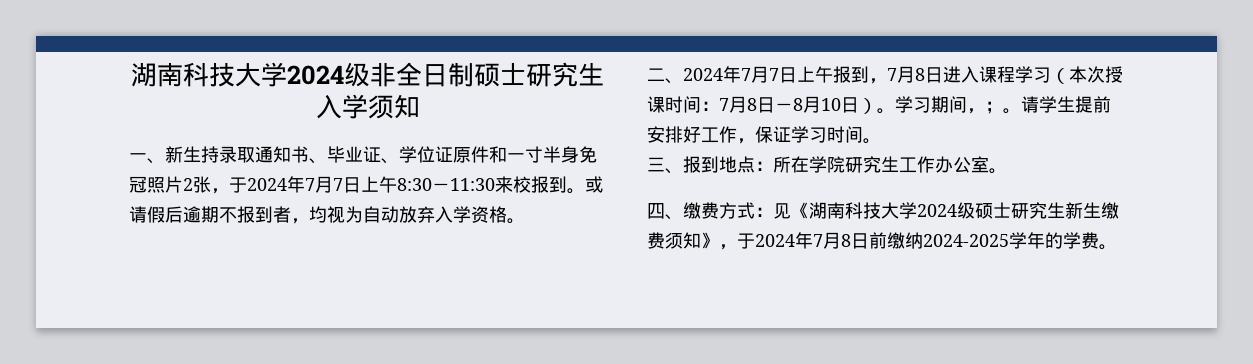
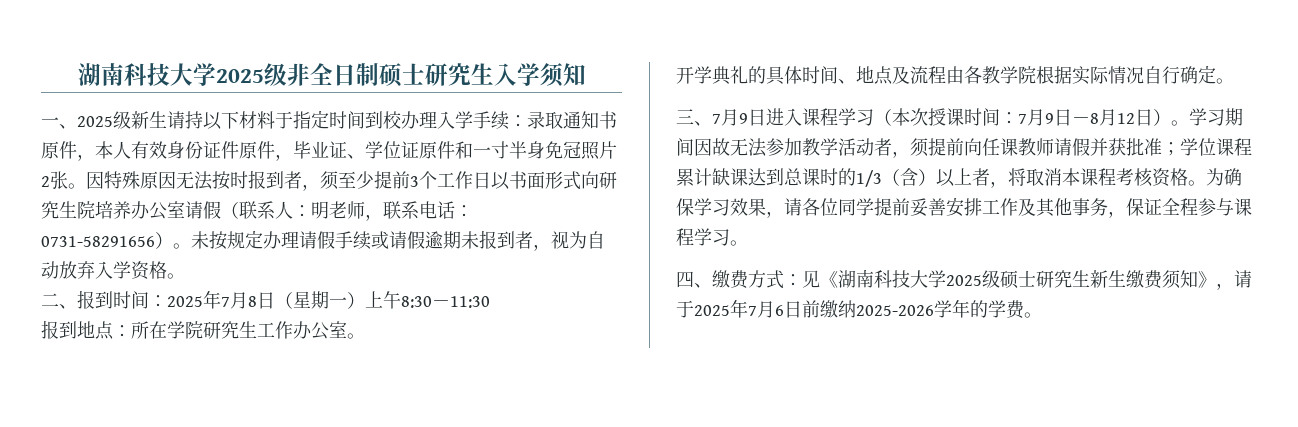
- 湖南科技大学2024级非全日制硕士研究生入学须知
+ 湖南科技大学2025级非全日制硕士研究生入学须知
- 一、新生持录取通知书、毕业证、学位证原件和一寸半身免冠照片2张，于2024年7月7日上午8:30－11:30来校报到。或请假后逾期不报到者，均视为自动放弃入学资格。
+ 一、2025级新生请持以下材料于指定时间到校办理入学手续：录取通知书原件，本人有效身份证件原件，毕业证、学位证原件和一寸半身免冠照片2张。因特殊原因无法按时报到者，须至少提前3个工作日以书面形式向研究生院培养办公室请假（联系人：明老师，联系电话：0731-58291656）。未按规定办理请假手续或请假逾期未报到者，视为自动放弃入学资格。
- 二、2024年7月7日上午报到，7月8日进入课程学习（本次授课时间：7月8日－8月10日）。学习期间，；。请学生提前安排好工作，保证学习时间。
- 三、报到地点：所在学院研究生工作办公室。
+ 二、报到时间：2025年7月8日（星期一）上午8:30－11:30
+ 报到地点：所在学院研究生工作办公室。
+ 开学典礼的具体时间、地点及流程由各教学院根据实际情况自行确定。
+ 三、7月9日进入课程学习（本次授课时间：7月9日－8月12日）。学习期间因故无法参加教学活动者，须提前向任课教师请假并获批准；学位课程累计缺课达到总课时的1/3（含）以上者，将取消本课程考核资格。为确保学习效果，请各位同学提前妥善安排工作及其他事务，保证全程参与课程学习。
- 四、缴费方式：见《湖南科技大学2024级硕士研究生新生缴费须知》，于2024年7月8日前缴纳2024-2025学年的学费。
+ 四、缴费方式：见《湖南科技大学2025级硕士研究生新生缴费须知》，请于2025年7月6日前缴纳2025-2026学年的学费。

